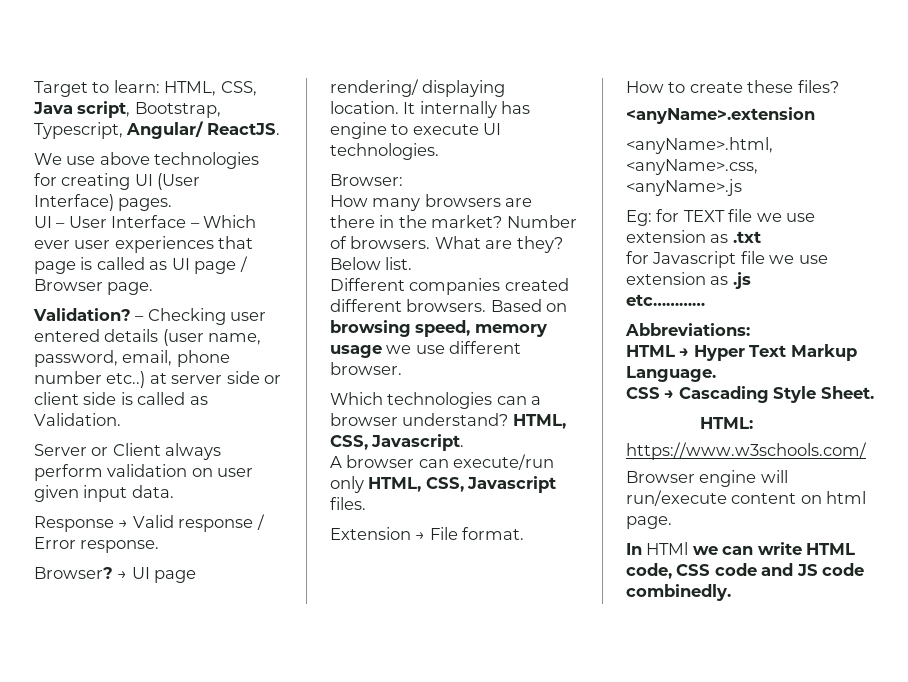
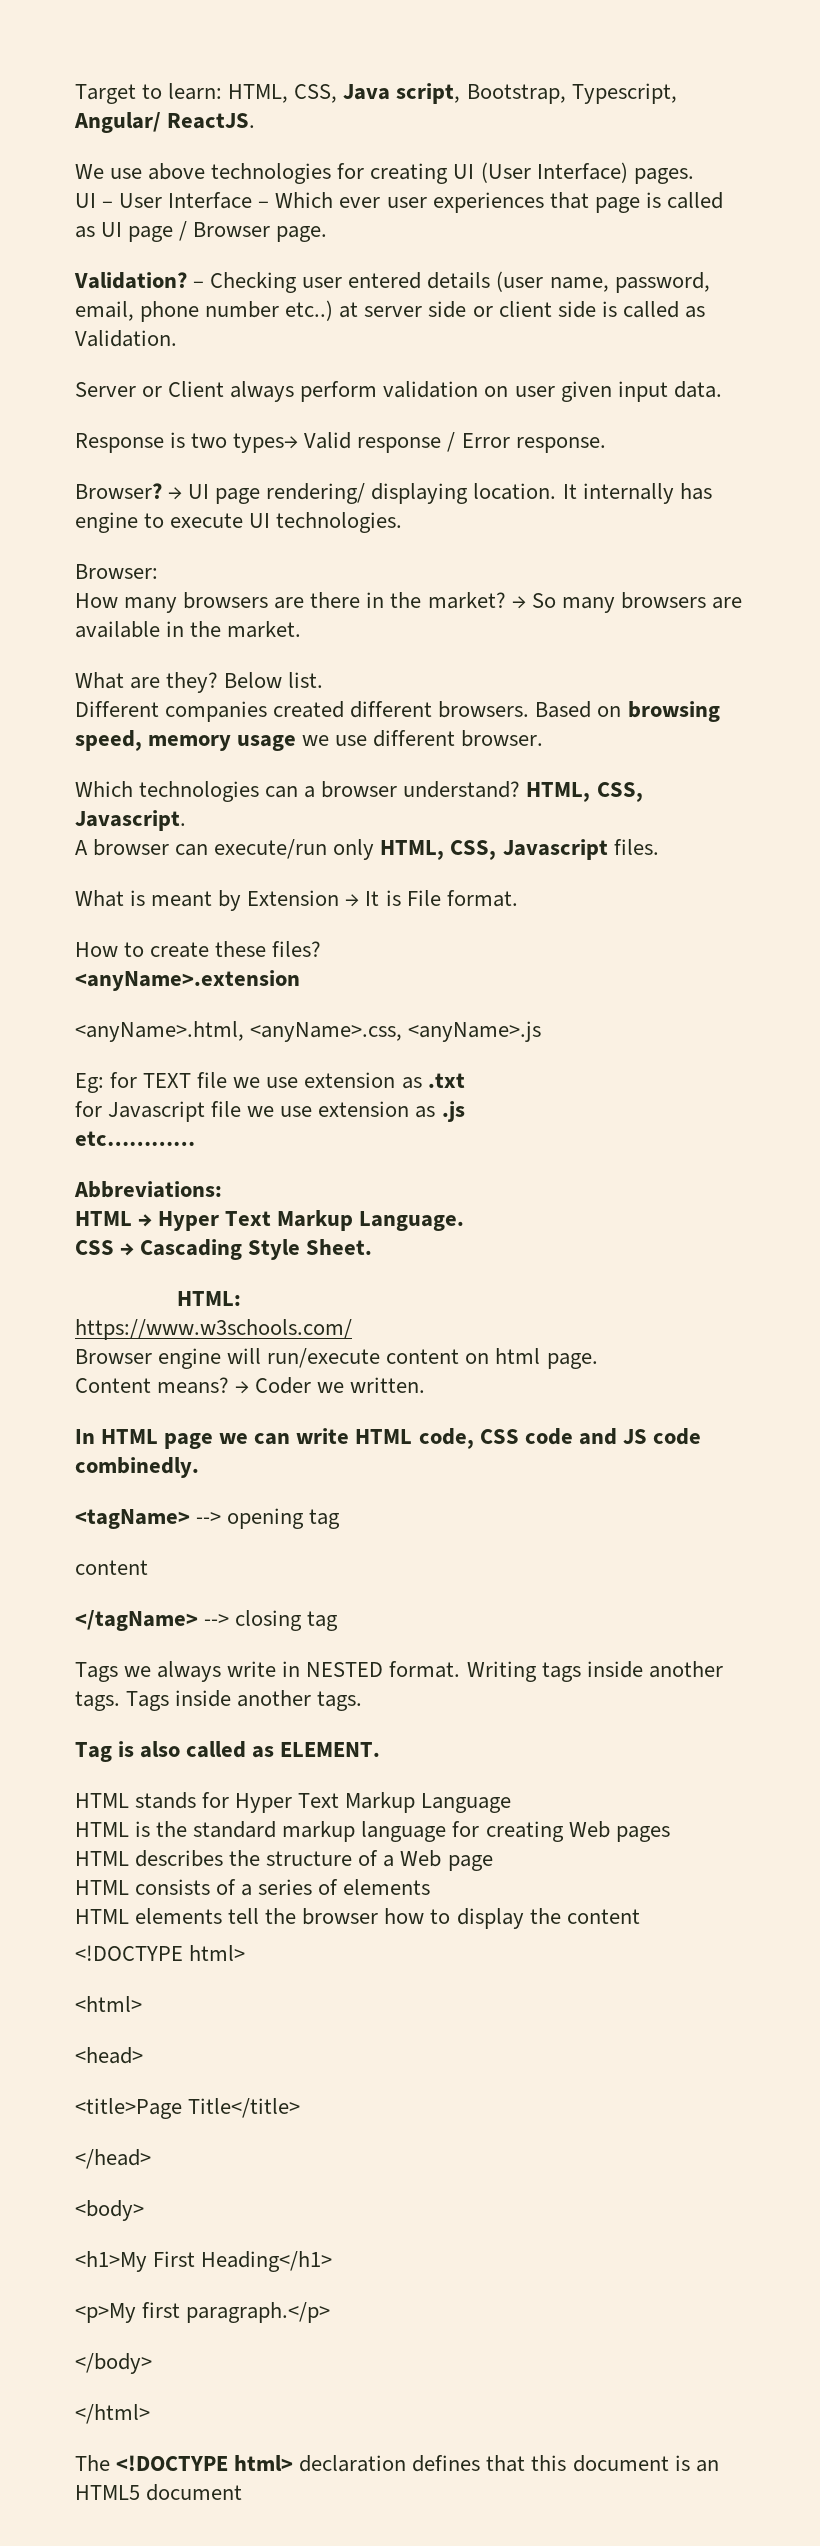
- Response → Valid response / Error response.
+ Response is two types→ Valid response / Error response.
- Number of browsers. What are they?
+ → So many browsers are available in the market.
+ What are they?
- Extension → File format.
+ What is meant by Extension → It is File format.
+ Content means? → Coder we written.
- In HTMl we can write HTML code, CSS code and JS code combinedly.
+ In HTML page we can write HTML code, CSS code and JS code combinedly.
+ <tagName> --> opening tag
+ content
+ </tagName> --> closing tag
+ Tags we always write in NESTED format. Writing tags inside another tags. Tags inside another tags.
+ Tag is also called as ELEMENT.
+ HTML stands for Hyper Text Markup Language
+ HTML is the standard markup language for creating Web pages
+ HTML describes the structure of a Web page
+ HTML consists of a series of elements
+ HTML elements tell the browser how to display the content
+ <!DOCTYPE html>
+ <html>
+ <head>
+ <title>Page Title</title>
+ </head>
+ <body>
+ <h1>My First Heading</h1>
+ <p>My first paragraph.</p>
+ </body>
+ </html>
+ The <!DOCTYPE html> declaration defines that this document is an HTML5 document

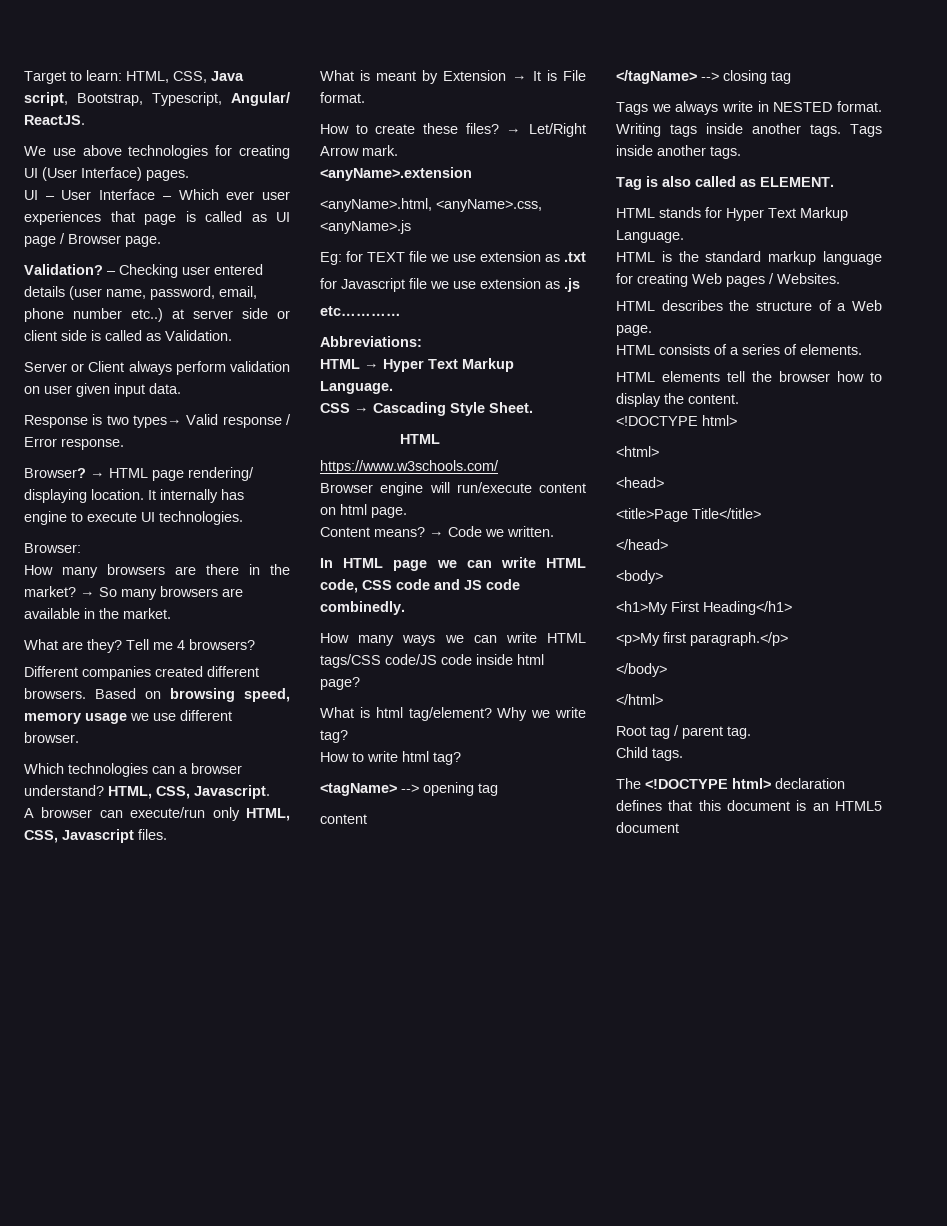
- → UI page rendering/ displaying location.
+ → HTML page rendering/ displaying location.
- Below list.
+ Tell me 4 browsers?
+ → Let/Right Arrow mark.
  CSS → Cascading Style Sheet.
- HTML:
+ HTML
- → Coder we written.
+ → Code we written.
+ How many ways we can write HTML tags/CSS code/JS code inside html page?
+ What is html tag/element? Why we write tag?
+ How to write html tag?
- HTML stands for Hyper Text Markup Language
+ HTML stands for Hyper Text Markup Language.
- HTML is the standard markup language for creating Web pages
+ HTML is the standard markup language for creating Web pages / Websites.
- HTML describes the structure of a Web page
+ HTML describes the structure of a Web page.
- HTML consists of a series of elements
+ HTML consists of a series of elements.
- HTML elements tell the browser how to display the content
+ HTML elements tell the browser how to display the content.
+ Root tag / parent tag.
+ Child tags.

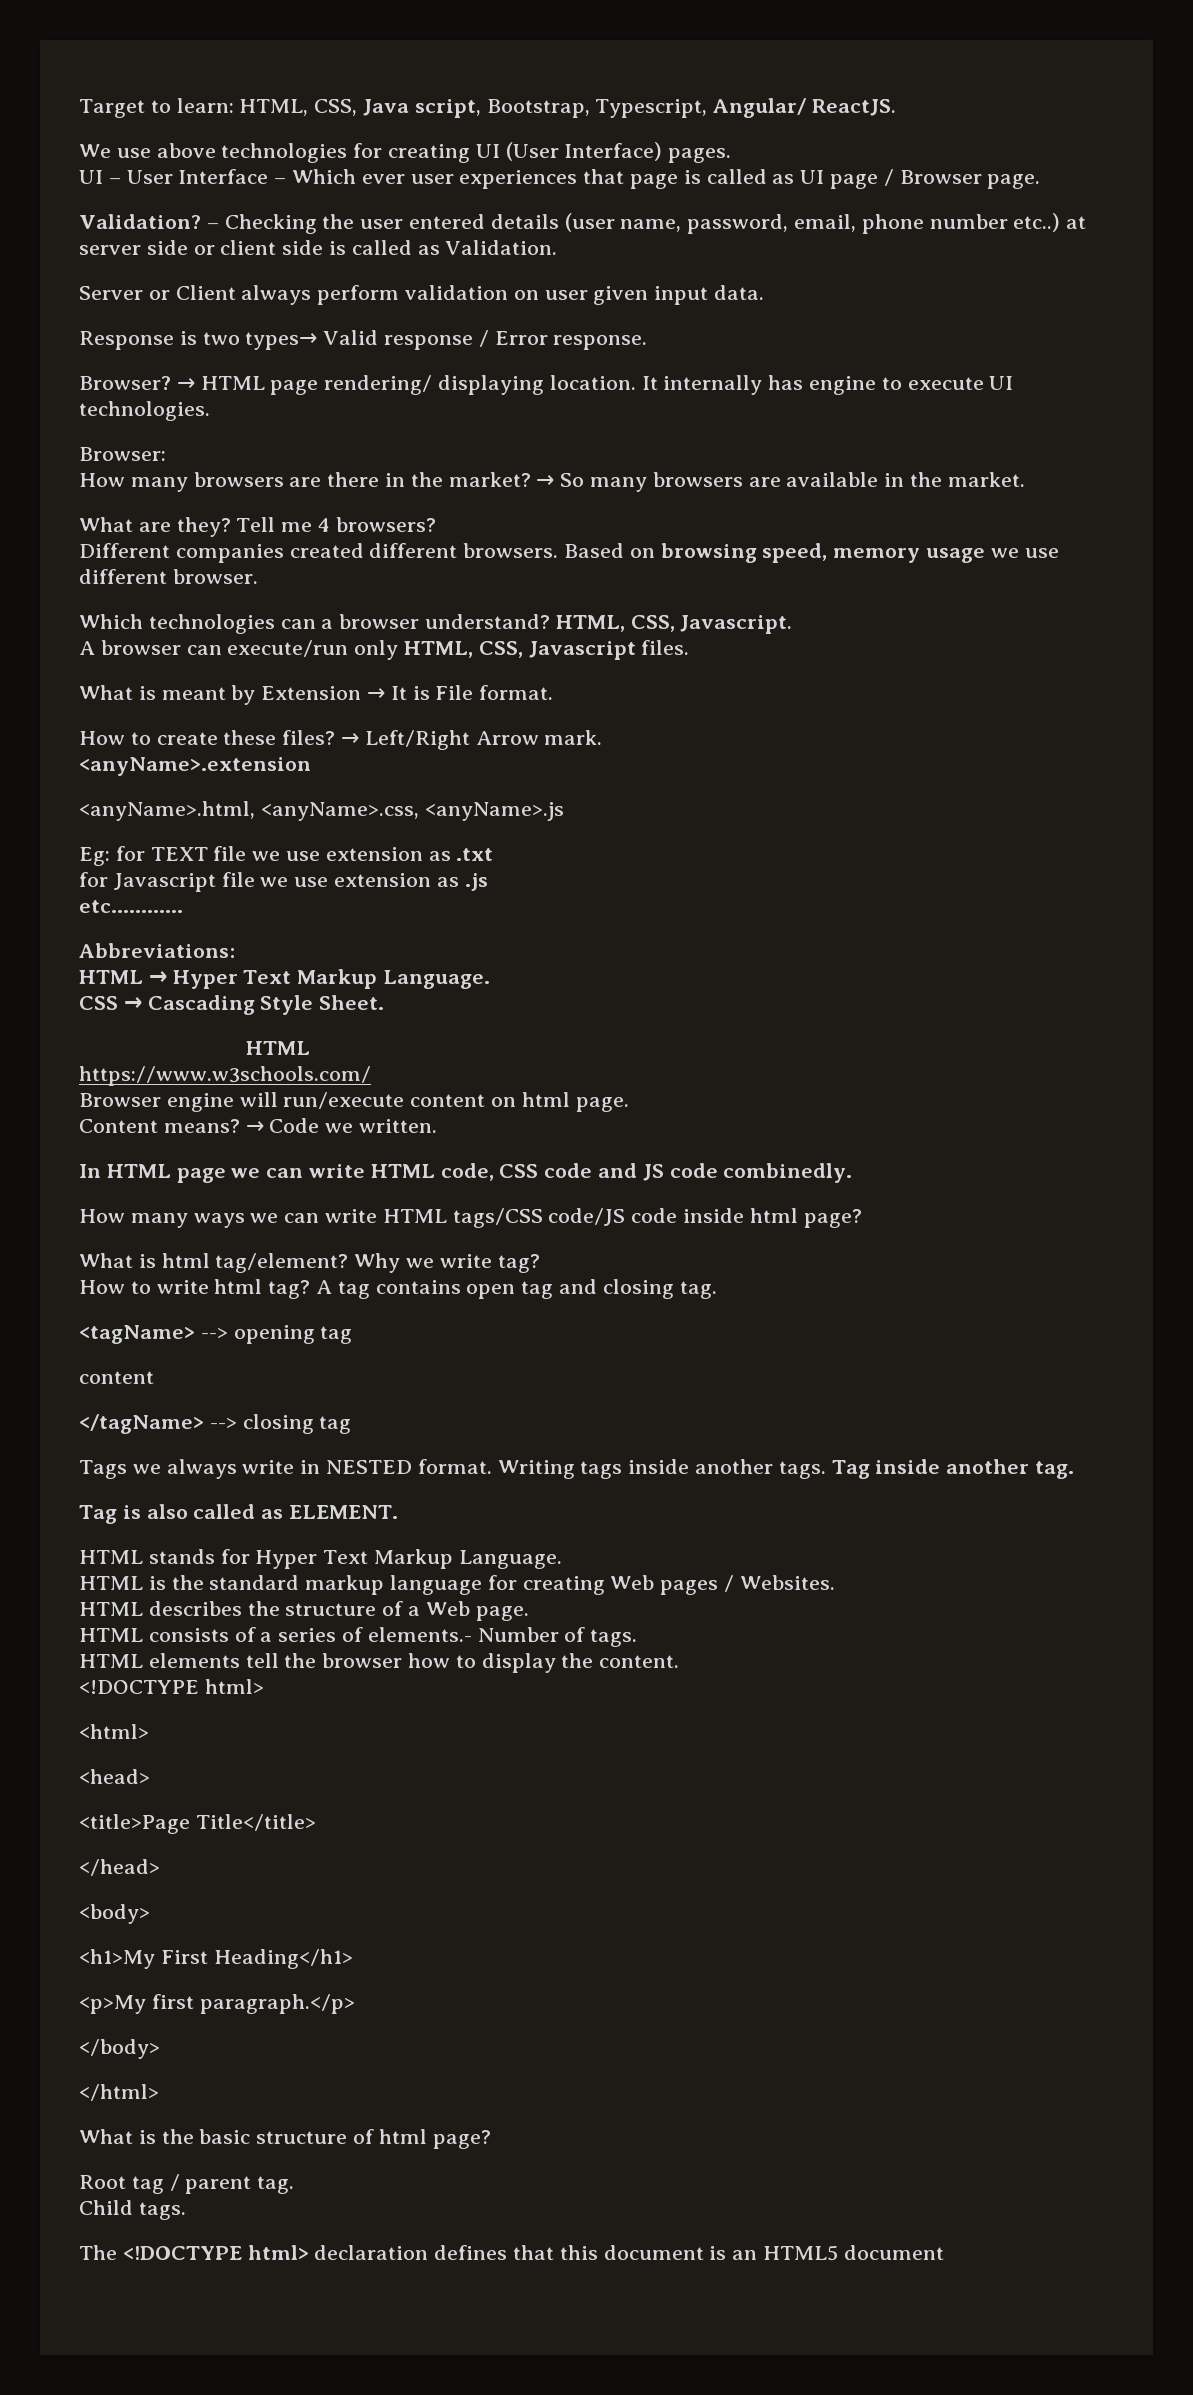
- – Checking user entered details (user name, password, email, phone number etc..) at server side or client side is called as Validation.
+ – Checking the user entered details (user name, password, email, phone number etc..) at server side or client side is called as Validation.
- → Let/Right Arrow mark.
+ → Left/Right Arrow mark.
+ A tag contains open tag and closing tag.
- Tags inside another tags.
+ Tag inside another tag.
- HTML consists of a series of elements.
+ HTML consists of a series of elements.- Number of tags.
+ What is the basic structure of html page?

